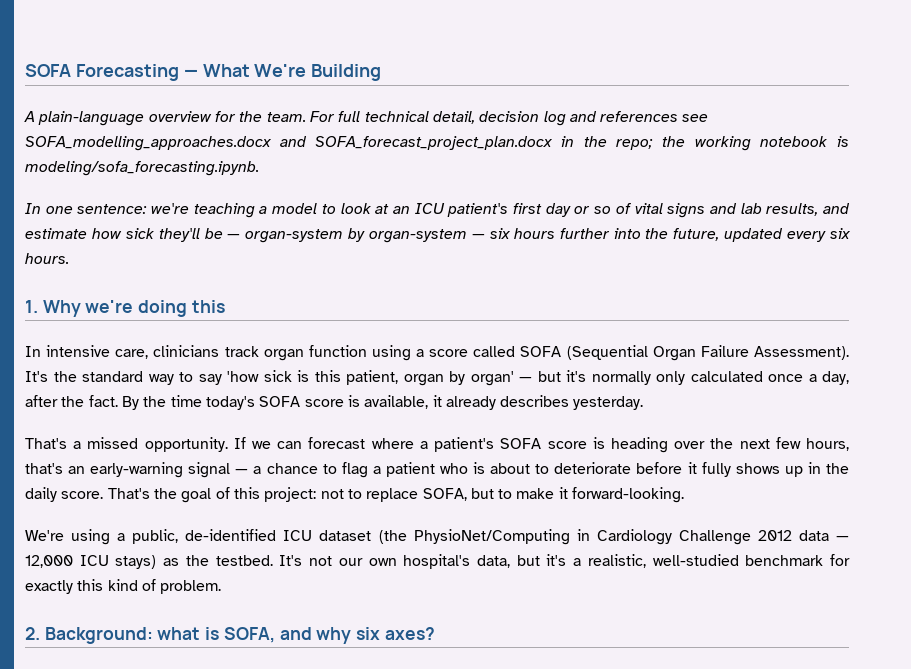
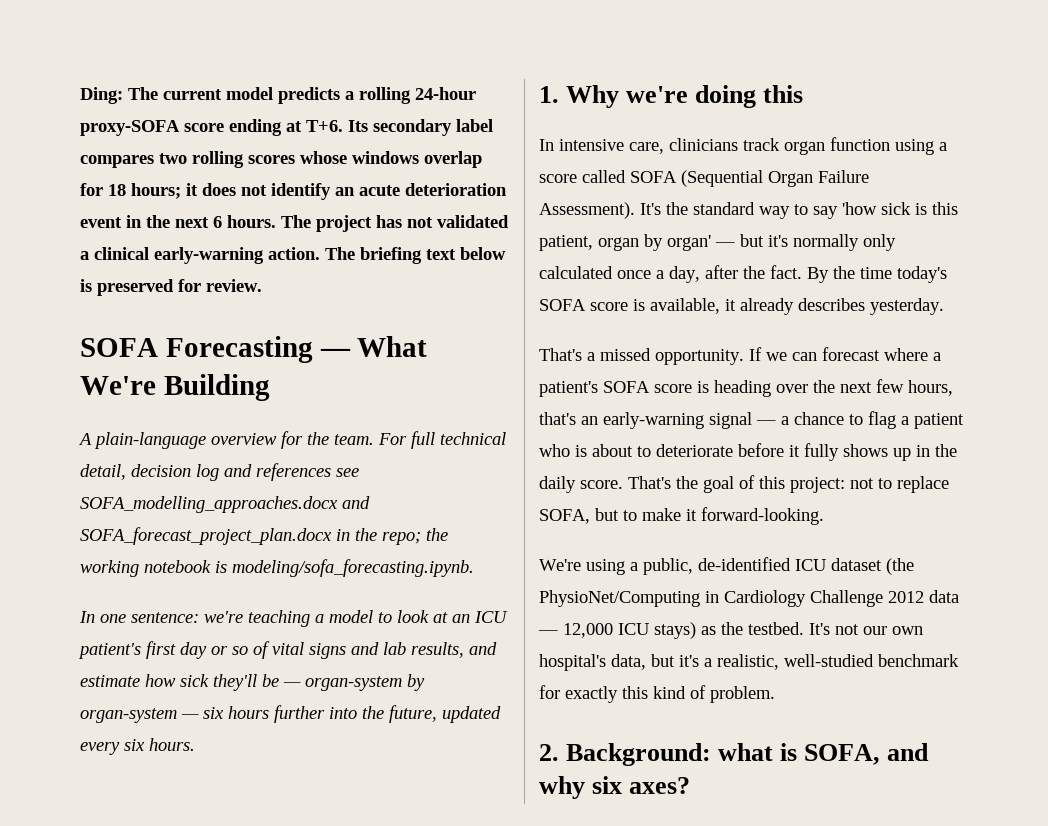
+ Ding: The current model predicts a rolling 24-hour proxy-SOFA score ending at T+6. Its secondary label compares two rolling scores whose windows overlap for 18 hours; it does not identify an acute deterioration event in the next 6 hours. The project has not validated a clinical early-warning action. The briefing text below is preserved for review.

